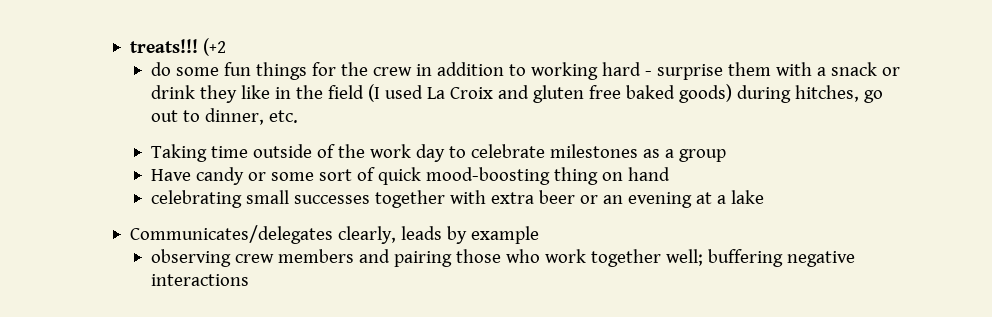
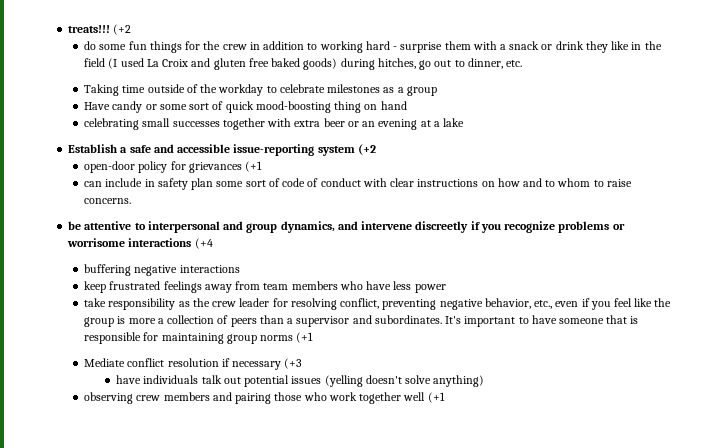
- Taking time outside of the work day to celebrate milestones as a group
+ Taking time outside of the workday to celebrate milestones as a group
- Communicates/delegates clearly, leads by example
+ Establish a safe and accessible issue-reporting system (+2
+ open-door policy for grievances (+1
+ can include in safety plan some sort of code of conduct with clear instructions on how and to whom to raise concerns.
+ be attentive to interpersonal and group dynamics, and intervene discreetly if you recognize problems or worrisome interactions (+4
+ buffering negative interactions
+ keep frustrated feelings away from team members who have less power
+ take responsibility as the crew leader for resolving conflict, preventing negative behavior, etc., even if you feel like the group is more a collection of peers than a supervisor and subordinates. It's important to have someone that is responsible for maintaining group norms (+1
+ Mediate conflict resolution if necessary (+3
+ have individuals talk out potential issues (yelling doesn't solve anything)
- observing crew members and pairing those who work together well; buffering negative interactions
+ observing crew members and pairing those who work together well (+1

